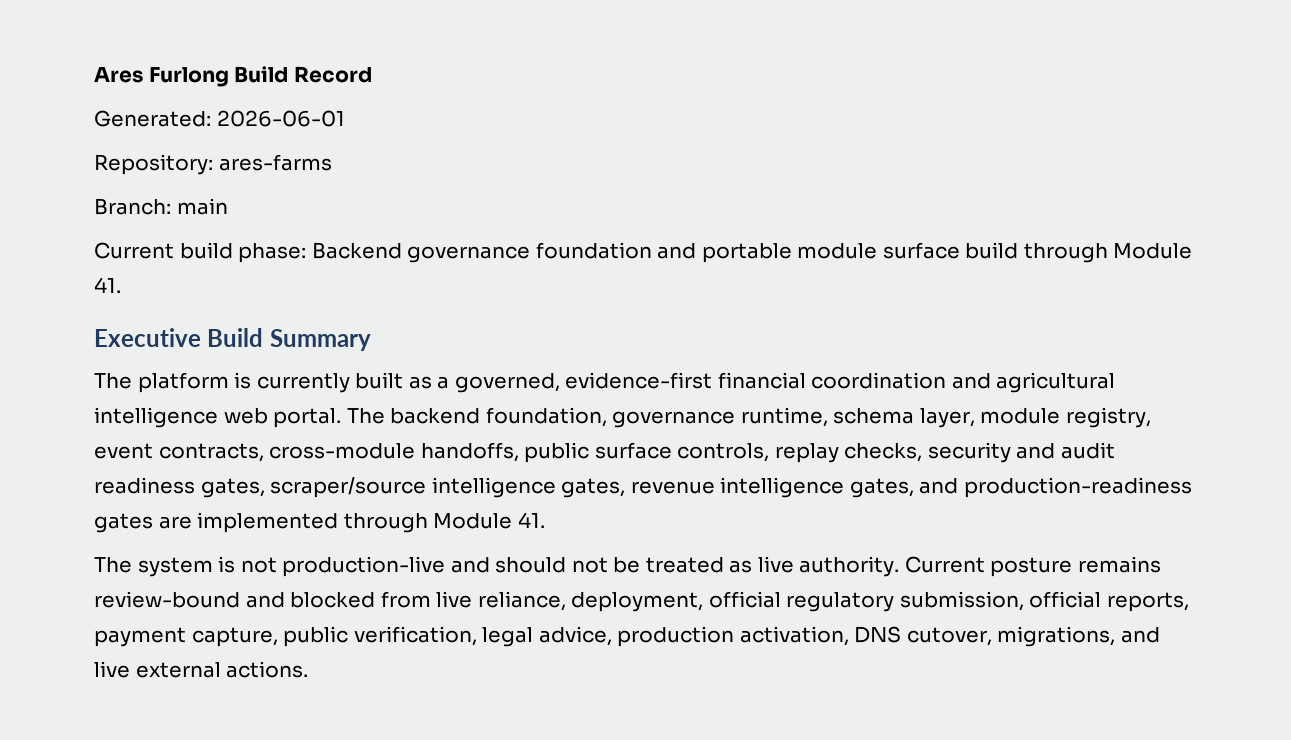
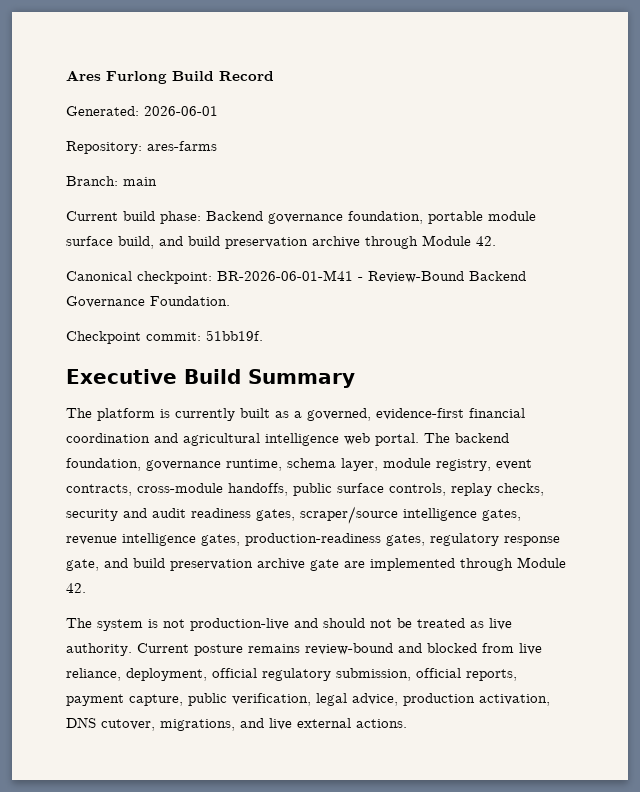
- Current build phase: Backend governance foundation and portable module surface build through Module 41.
+ Current build phase: Backend governance foundation, portable module surface build, and build preservation archive through Module 42.
+ Canonical checkpoint: BR-2026-06-01-M41 - Review-Bound Backend Governance Foundation.
+ Checkpoint commit: 51bb19f.
- The backend foundation, governance runtime, schema layer, module registry, event contracts, cross-module handoffs, public surface controls, replay checks, security and audit readiness gates, scraper/source intelligence gates, revenue intelligence gates, and production-readiness gates are implemented through Module 41.
+ The backend foundation, governance runtime, schema layer, module registry, event contracts, cross-module handoffs, public surface controls, replay checks, security and audit readiness gates, scraper/source intelligence gates, revenue intelligence gates, production-readiness gates, regulatory response gate, and build preservation archive gate are implemented through Module 42.

